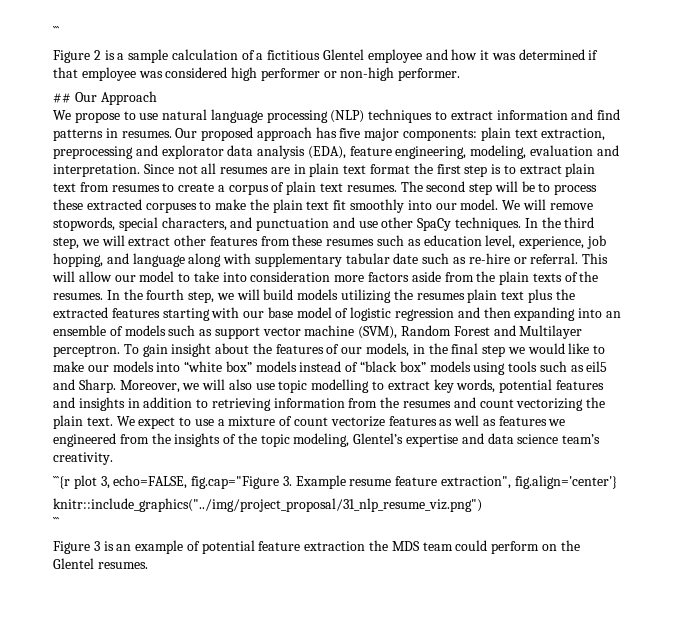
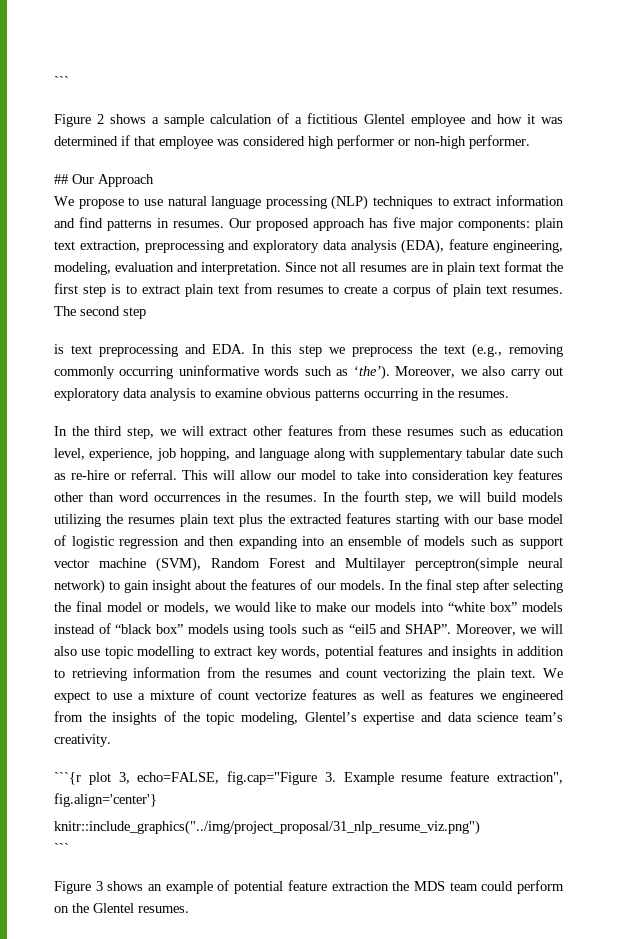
- Figure 2 is a sample calculation of a fictitious Glentel employee and how it was determined if that employee was considered high performer or non-high performer.
+ Figure 2 shows a sample calculation of a fictitious Glentel employee and how it was determined if that employee was considered high performer or non-high performer.
- Our proposed approach has five major components: plain text extraction, preprocessing and explorator data analysis (EDA), feature engineering, modeling, evaluation and interpretation.
+ Our proposed approach has five major components: plain text extraction, preprocessing and exploratory data analysis (EDA), feature engineering, modeling, evaluation and interpretation.
- The second step will be to process these extracted corpuses to make the plain text fit smoothly into our model. We will remove stopwords, special characters, and punctuation and use other SpaCy techniques. In the third step, we will extract other features from these resumes such as education level, experience, job hopping, and language along with supplementary tabular date such as re-hire or referral.
+ The second step
+ is text preprocessing and EDA. In this step we preprocess the text (e.g., removing commonly occurring uninformative words such as ‘the’). Moreover, we also carry out exploratory data analysis to examine obvious patterns occurring in the resumes.
+ In the third step, we will extract other features from these resumes such as education level, experience, job hopping, and language along with supplementary tabular date such as re-hire or referral.
- This will allow our model to take into consideration more factors aside from the plain texts of the resumes.
+ This will allow our model to take into consideration key features other than word occurrences in the resumes.
- In the fourth step, we will build models utilizing the resumes plain text plus the extracted features starting with our base model of logistic regression and then expanding into an ensemble of models such as support vector machine (SVM), Random Forest and Multilayer perceptron. To gain insight about the features of our models, in the final step we would like to make our models into “white box” models instead of “black box” models using tools such as eil5 and Sharp.
+ In the fourth step, we will build models utilizing the resumes plain text plus the extracted features starting with our base model of logistic regression and then expanding into an ensemble of models such as support vector machine (SVM), Random Forest and Multilayer perceptron(simple neural network) to gain insight about the features of our models. In the final step after selecting the final model or models, we would like to make our models into “white box” models instead of “black box” models using tools such as “eil5 and SHAP”.
- Figure 3 is an example of potential feature extraction the MDS team could perform on the Glentel resumes.
+ Figure 3 shows an example of potential feature extraction the MDS team could perform on the Glentel resumes.

